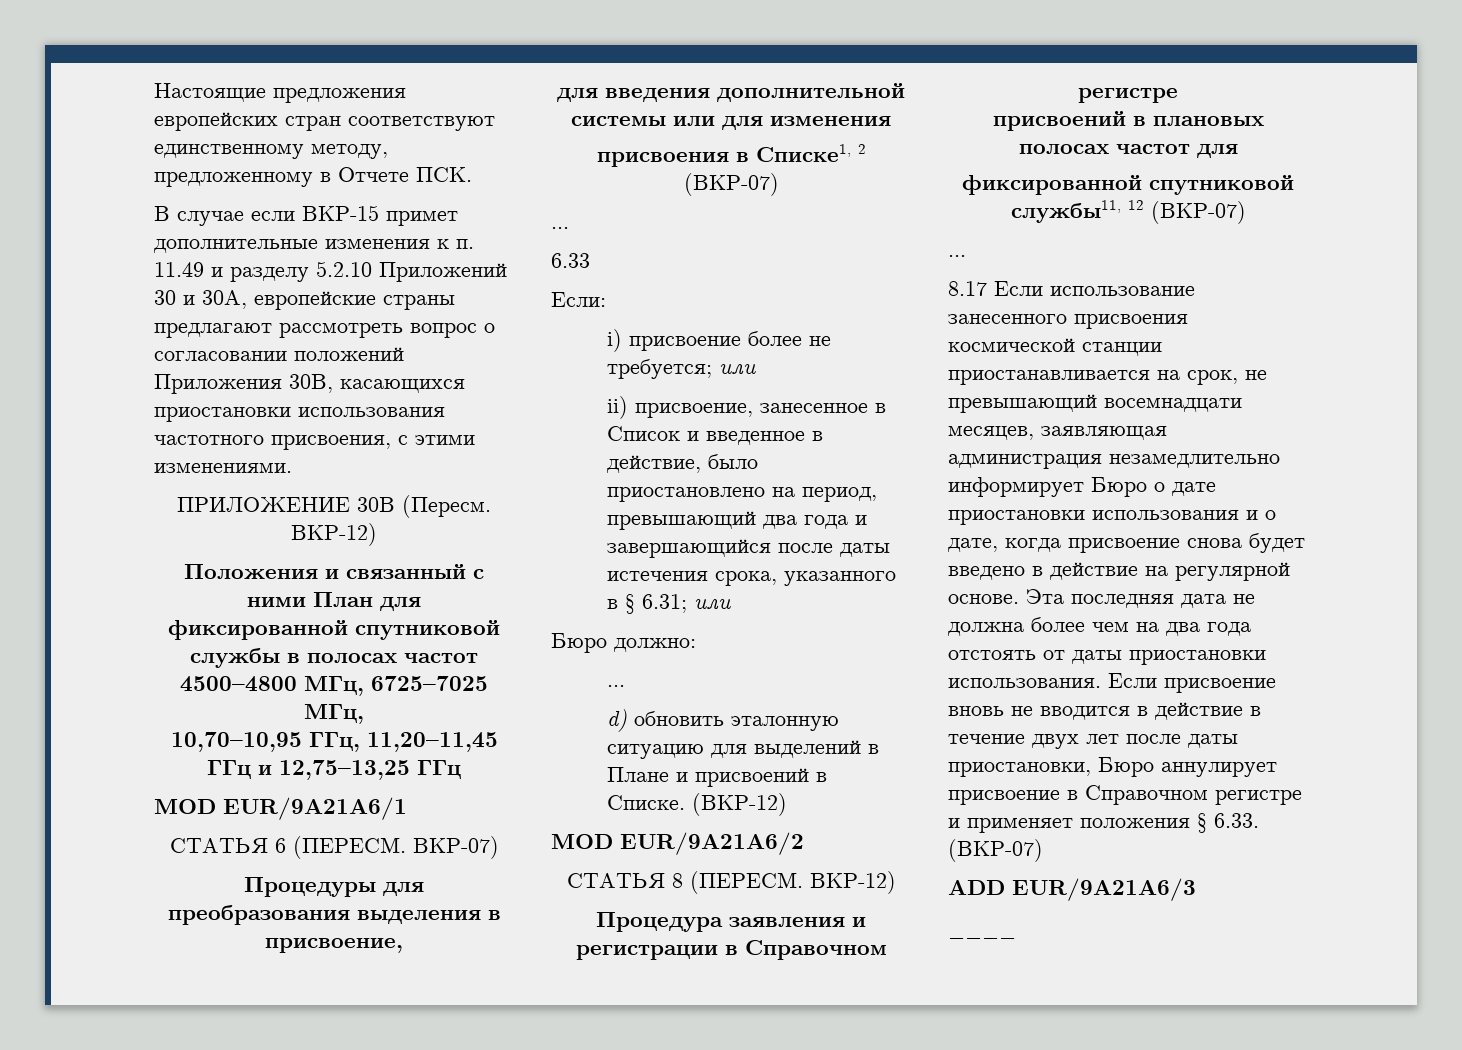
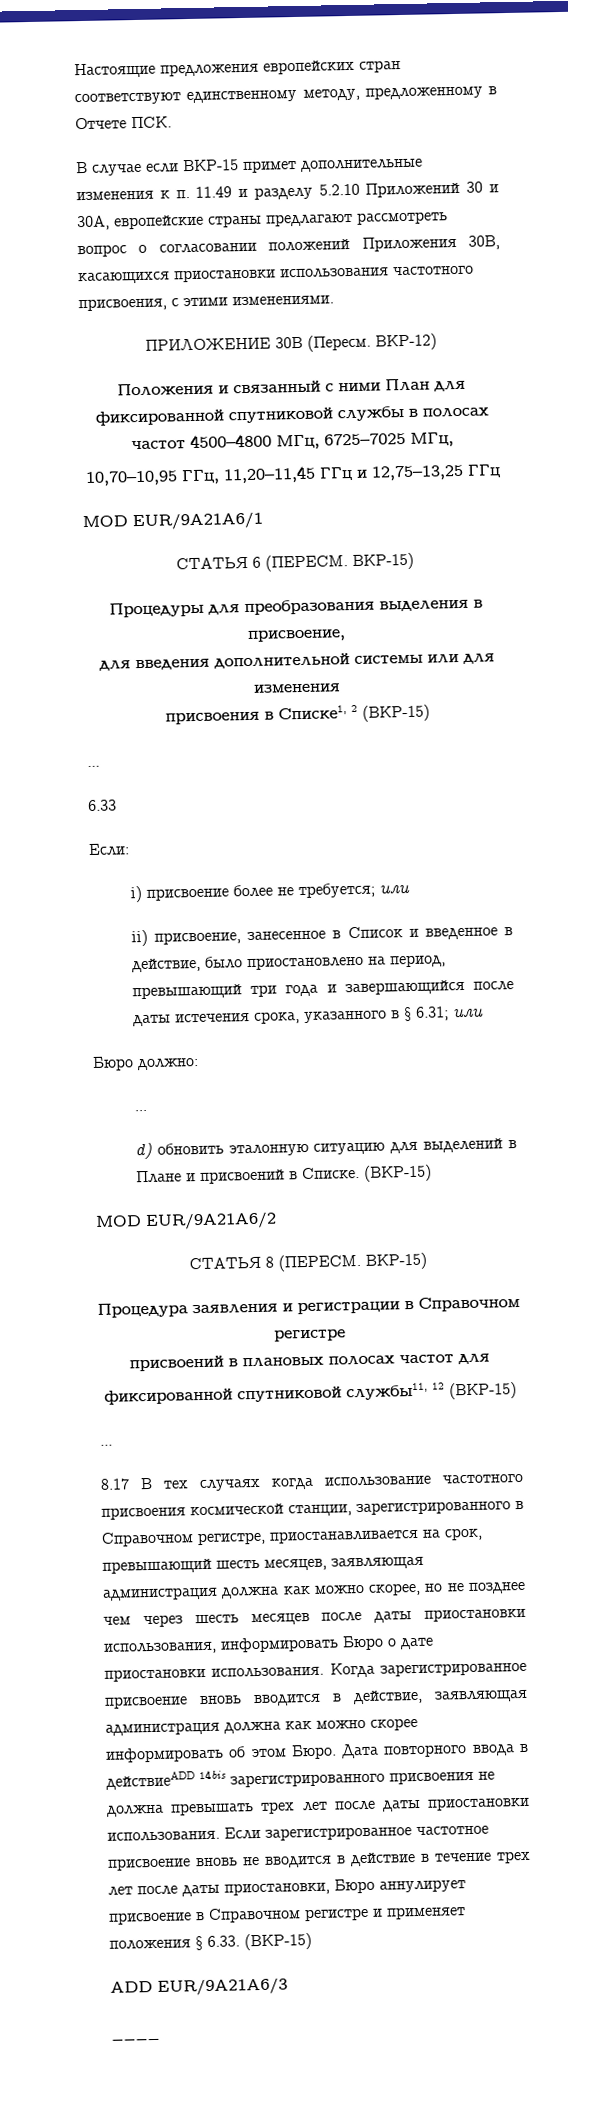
- СТАТЬЯ 6 (ПЕРЕСМ. ВКР-07)
+ СТАТЬЯ 6 (ПЕРЕСМ. ВКР-15)
- присвоения в Списке1, 2 (ВКР-07)
+ присвоения в Списке1, 2 (ВКР-15)
- ii) присвоение, занесенное в Список и введенное в действие, было приостановлено на период, превышающий два года и завершающийся после даты истечения срока, указанного в § 6.31; или
+ ii) присвоение, занесенное в Список и введенное в действие, было приостановлено на период, превышающий три года и завершающийся после даты истечения срока, указанного в § 6.31; или
- d) обновить эталонную ситуацию для выделений в Плане и присвоений в Списке. (ВКР-12)
+ d) обновить эталонную ситуацию для выделений в Плане и присвоений в Списке. (ВКР-15)
- СТАТЬЯ 8 (ПЕРЕСМ. ВКР-12)
+ СТАТЬЯ 8 (ПЕРЕСМ. ВКР-15)
- фиксированной спутниковой службы11, 12 (ВКР-07)
+ фиксированной спутниковой службы11, 12 (ВКР-15)
- 8.17 Если использование занесенного присвоения космической станции приостанавливается на срок, не превышающий восемнадцати месяцев, заявляющая администрация незамедлительно информирует Бюро о дате приостановки использования и о дате, когда присвоение снова будет введено в действие на регулярной основе. Эта последняя дата не должна более чем на два года отстоять от даты приостановки использования.
+ 8.17 В тех случаях когда использование частотного присвоения космической станции, зарегистрированного в Справочном регистре, приостанавливается на срок, превышающий шесть месяцев, заявляющая администрация должна как можно скорее, но не позднее чем через шесть месяцев после даты приостановки использования, информировать Бюро о дате приостановки использования. Когда зарегистрированное присвоение вновь вводится в действие, заявляющая администрация должна как можно скорее информировать об этом Бюро. Дата повторного ввода в действиеADD 14bis зарегистрированного присвоения не должна превышать трех лет после даты приостановки использования.
- Если присвоение вновь не вводится в действие в течение двух лет после даты приостановки, Бюро аннулирует присвоение в Справочном регистре и применяет положения § 6.33. (ВКР-07)
+ Если зарегистрированное частотное присвоение вновь не вводится в действие в течение трех лет после даты приостановки, Бюро аннулирует присвоение в Справочном регистре и применяет положения § 6.33. (ВКР-15)

